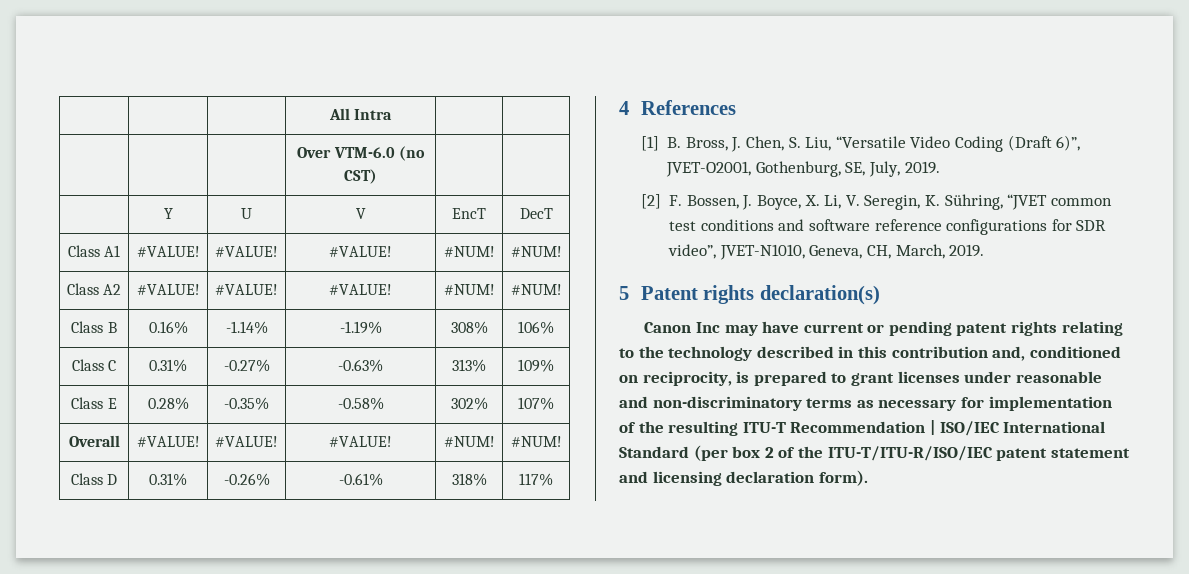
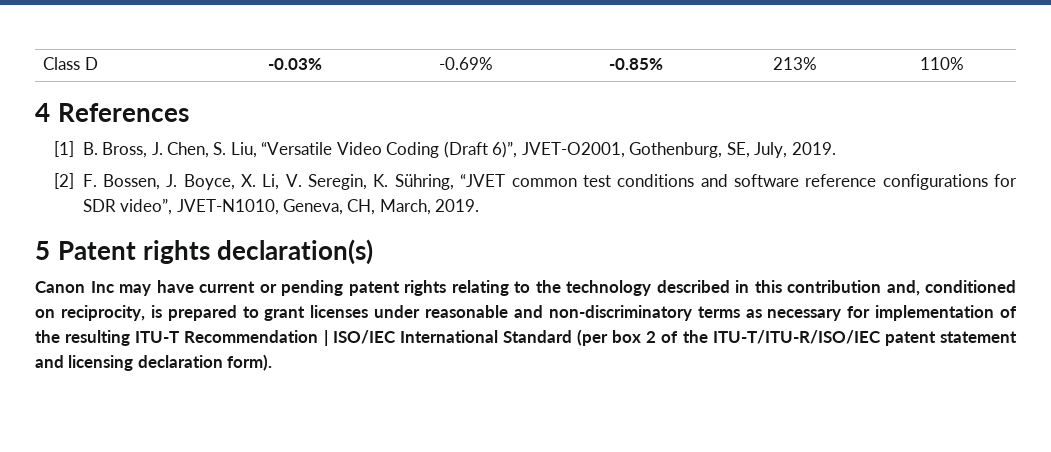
- | | | All Intra | |
- | | | Over VTM-6.0 (no CST) | |
- | Y | U | V | EncT | DecT
- Class A1 | #VALUE! | #VALUE! | #VALUE! | #NUM! | #NUM!
- Class A2 | #VALUE! | #VALUE! | #VALUE! | #NUM! | #NUM!
- Class B | 0.16% | -1.14% | -1.19% | 308% | 106%
- Class C | 0.31% | -0.27% | -0.63% | 313% | 109%
- Class E | 0.28% | -0.35% | -0.58% | 302% | 107%
- Overall | #VALUE! | #VALUE! | #VALUE! | #NUM! | #NUM!
- Class D | 0.31% | -0.26% | -0.61% | 318% | 117%
+ Class D | -0.03% | -0.69% | -0.85% | 213% | 110%

